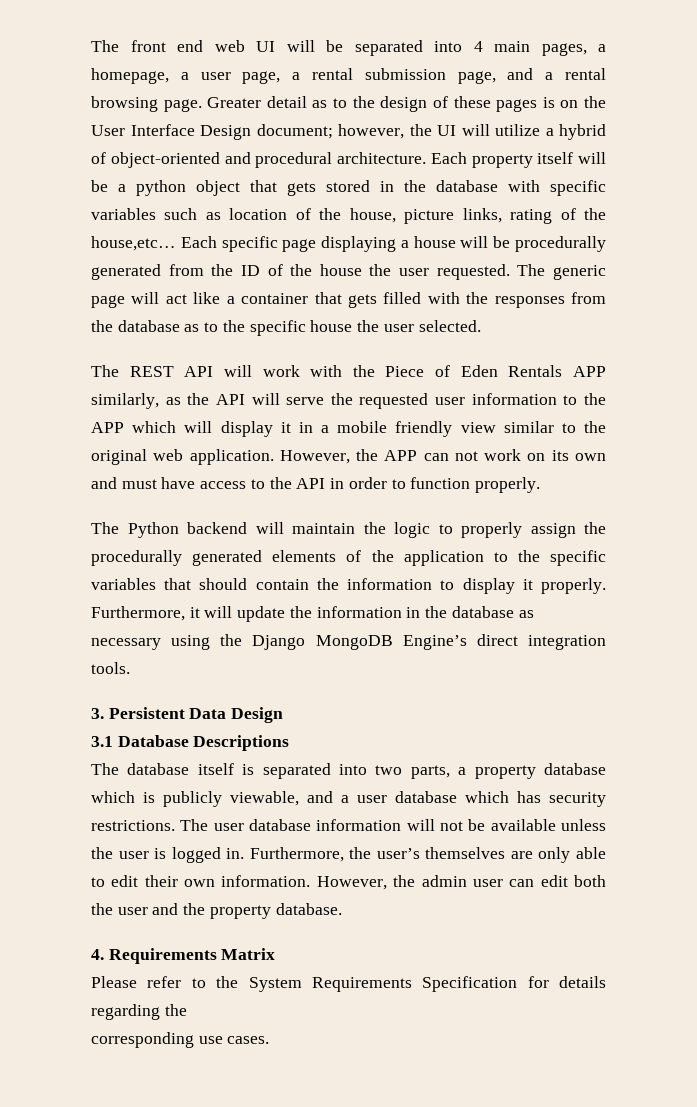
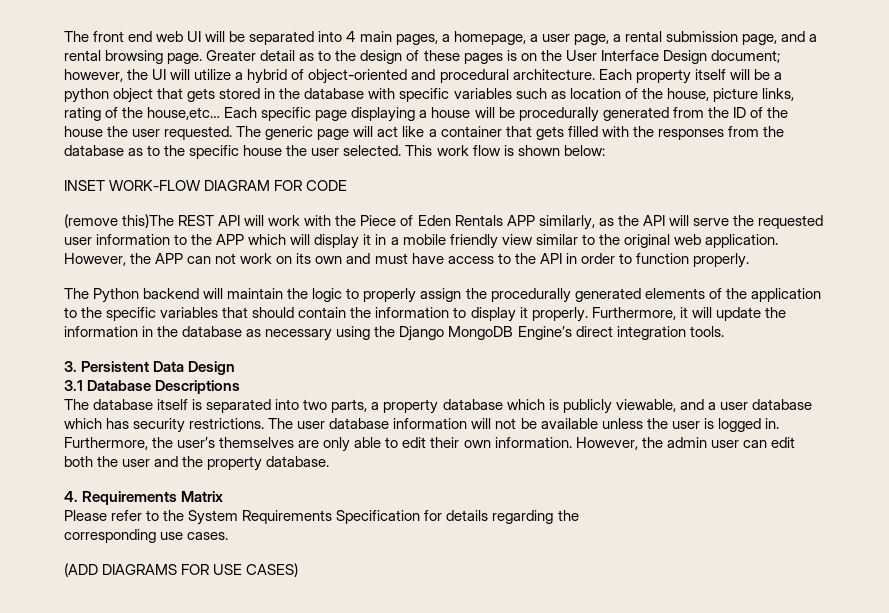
- The generic page will act like a container that gets filled with the responses from the database as to the specific house the user selected.
- The REST API will work with the Piece of Eden Rentals APP similarly, as the API will serve the requested user information to the APP which will display it in a mobile friendly view similar to the original web application.
+ The generic page will act like a container that gets filled with the responses from the database as to the specific house the user selected. This work flow is shown below:
+ INSET WORK-FLOW DIAGRAM FOR CODE
+ (remove this)The REST API will work with the Piece of Eden Rentals APP similarly, as the API will serve the requested user information to the APP which will display it in a mobile friendly view similar to the original web application.
+ (ADD DIAGRAMS FOR USE CASES)

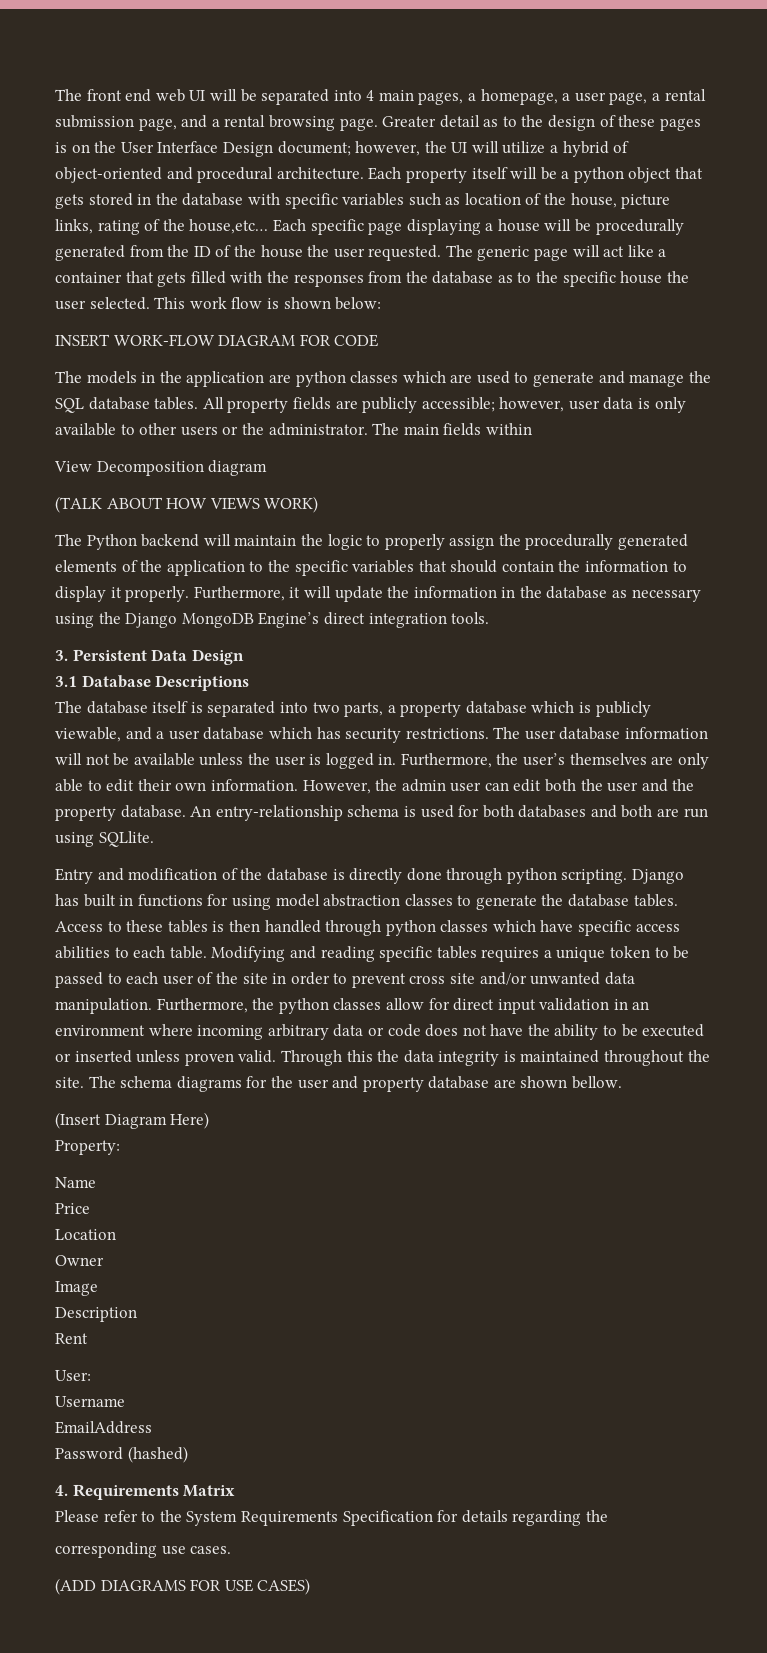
- INSET WORK-FLOW DIAGRAM FOR CODE
+ INSERT WORK-FLOW DIAGRAM FOR CODE
- (remove this)The REST API will work with the Piece of Eden Rentals APP similarly, as the API will serve the requested user information to the APP which will display it in a mobile friendly view similar to the original web application. However, the APP can not work on its own and must have access to the API in order to function properly.
+ The models in the application are python classes which are used to generate and manage the SQL database tables. All property fields are publicly accessible; however, user data is only available to other users or the administrator. The main fields within
+ View Decomposition diagram
+ (TALK ABOUT HOW VIEWS WORK)
+ An entry-relationship schema is used for both databases and both are run using SQLlite.
+ Entry and modification of the database is directly done through python scripting. Django has built in functions for using model abstraction classes to generate the database tables. Access to these tables is then handled through python classes which have specific access abilities to each table. Modifying and reading specific tables requires a unique token to be passed to each user of the site in order to prevent cross site and/or unwanted data manipulation. Furthermore, the python classes allow for direct input validation in an environment where incoming arbitrary data or code does not have the ability to be executed or inserted unless proven valid. Through this the data integrity is maintained throughout the site. The schema diagrams for the user and property database are shown bellow.
+ (Insert Diagram Here)
+ Property:
+ Name
+ Price
+ Location
+ Owner
+ Image
+ Description
+ Rent
+ User:
+ Username
+ EmailAddress
+ Password (hashed)

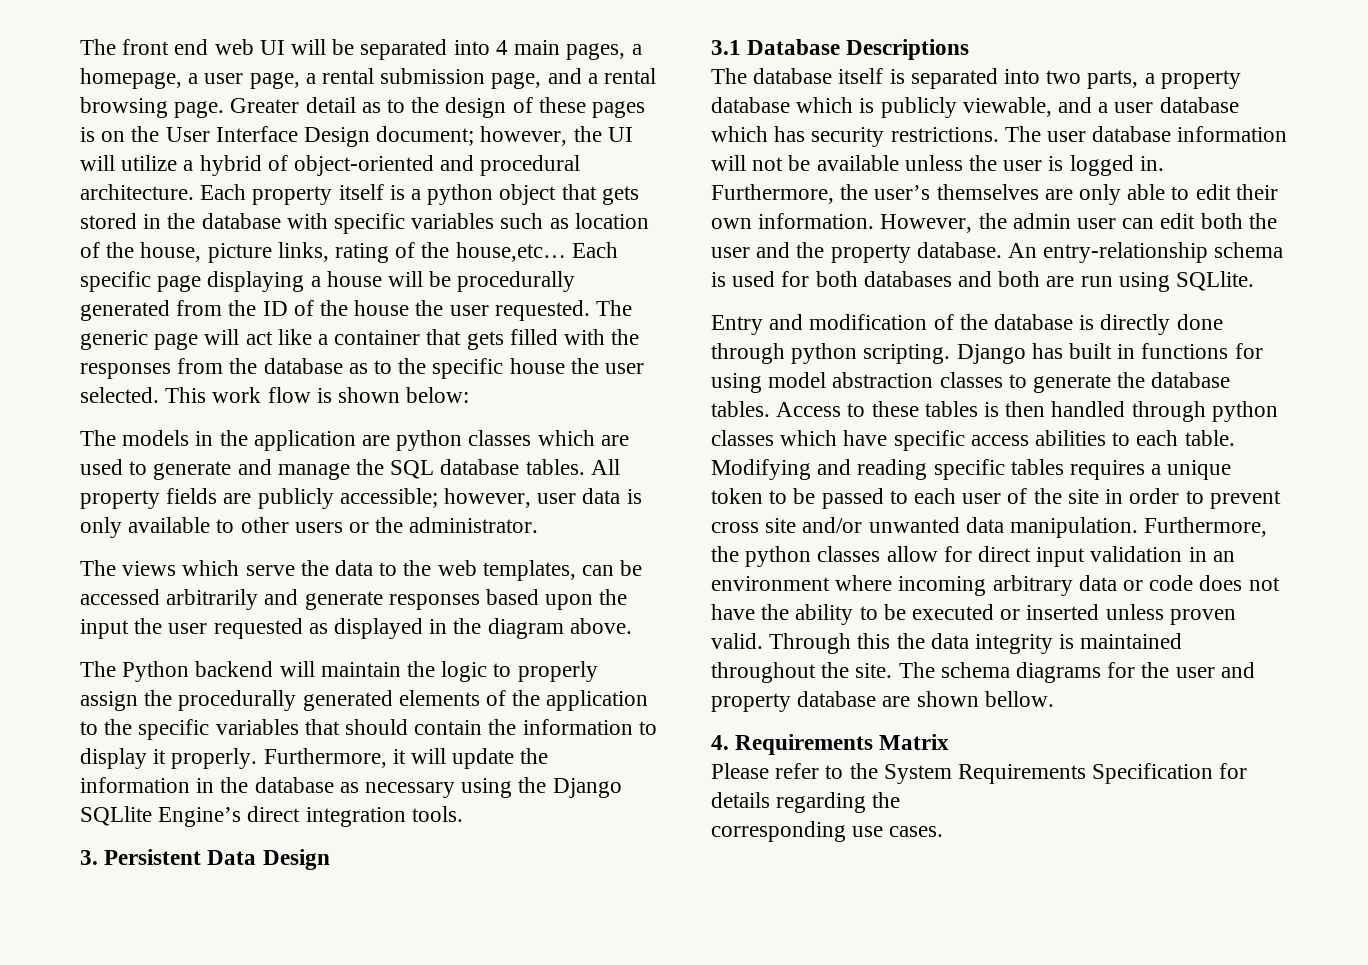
- Each property itself will be a python object that gets stored in the database with specific variables such as location of the house, picture links, rating of the house,etc…
+ Each property itself is a python object that gets stored in the database with specific variables such as location of the house, picture links, rating of the house,etc…
- INSERT WORK-FLOW DIAGRAM FOR CODE
- All property fields are publicly accessible; however, user data is only available to other users or the administrator. The main fields within
- View Decomposition diagram
- (TALK ABOUT HOW VIEWS WORK)
+ All property fields are publicly accessible; however, user data is only available to other users or the administrator.
+ The views which serve the data to the web templates, can be accessed arbitrarily and generate responses based upon the input the user requested as displayed in the diagram above.
- Furthermore, it will update the information in the database as necessary using the Django MongoDB Engine’s direct integration tools.
+ Furthermore, it will update the information in the database as necessary using the Django SQLlite Engine’s direct integration tools.
- (Insert Diagram Here)
- Property:
- Name
- Price
- Location
- Owner
- Image
- Description
- Rent
- User:
- Username
- EmailAddress
- Password (hashed)
- (ADD DIAGRAMS FOR USE CASES)

